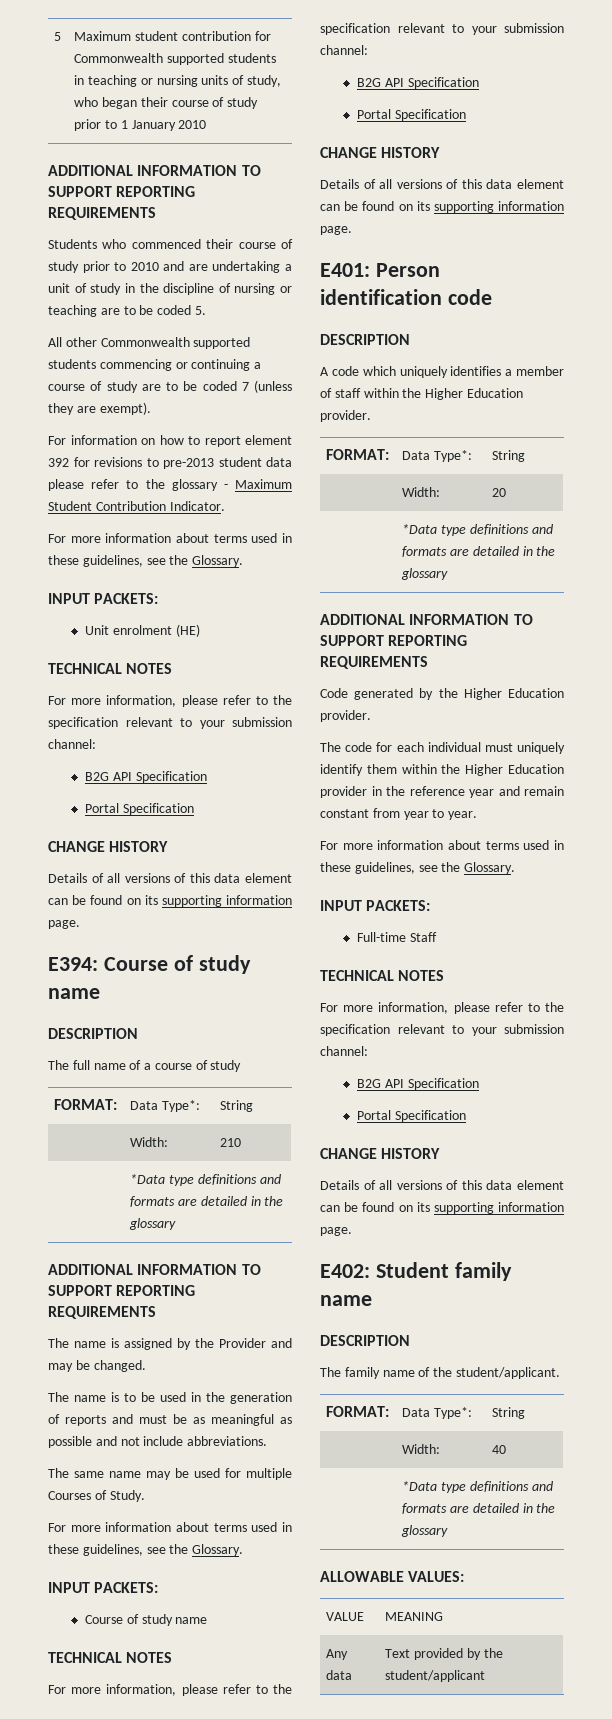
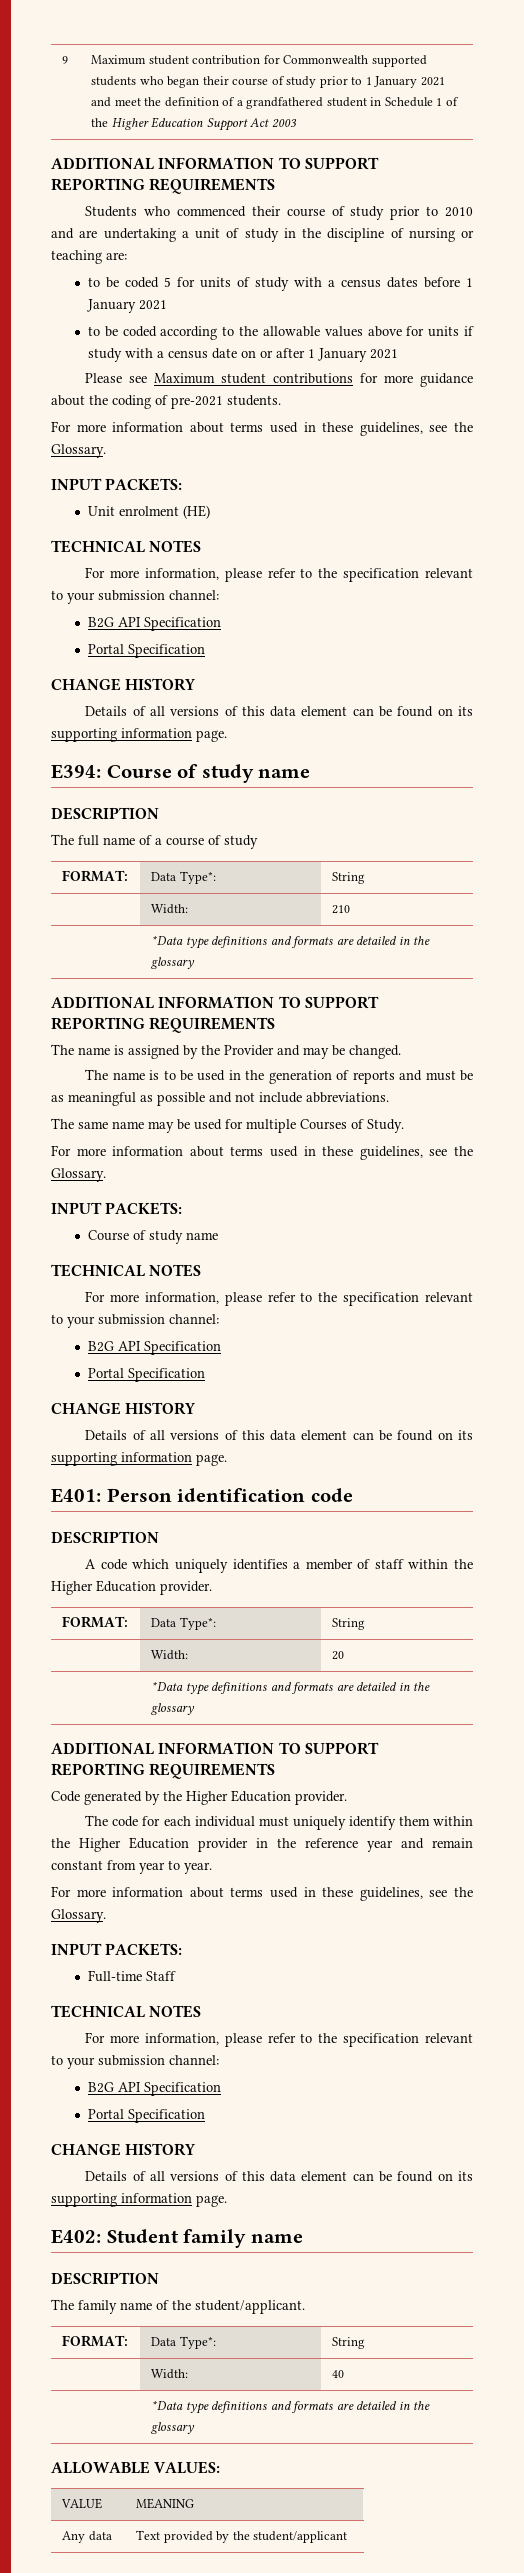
- 5 | Maximum student contribution for Commonwealth supported students in teaching or nursing units of study, who began their course of study prior to 1 January 2010
+ 9 | Maximum student contribution for Commonwealth supported students who began their course of study prior to 1 January 2021 and meet the definition of a grandfathered student in Schedule 1 of the Higher Education Support Act 2003
- Students who commenced their course of study prior to 2010 and are undertaking a unit of study in the discipline of nursing or teaching are to be coded 5.
- All other Commonwealth supported students commencing or continuing a course of study are to be coded 7 (unless they are exempt).
- For information on how to report element 392 for revisions to pre-2013 student data please refer to the glossary - Maximum Student Contribution Indicator.
+ Students who commenced their course of study prior to 2010 and are undertaking a unit of study in the discipline of nursing or teaching are:
+ to be coded 5 for units of study with a census dates before 1 January 2021
+ to be coded according to the allowable values above for units if study with a census date on or after 1 January 2021
+ Please see Maximum student contributions for more guidance about the coding of pre-2021 students.

